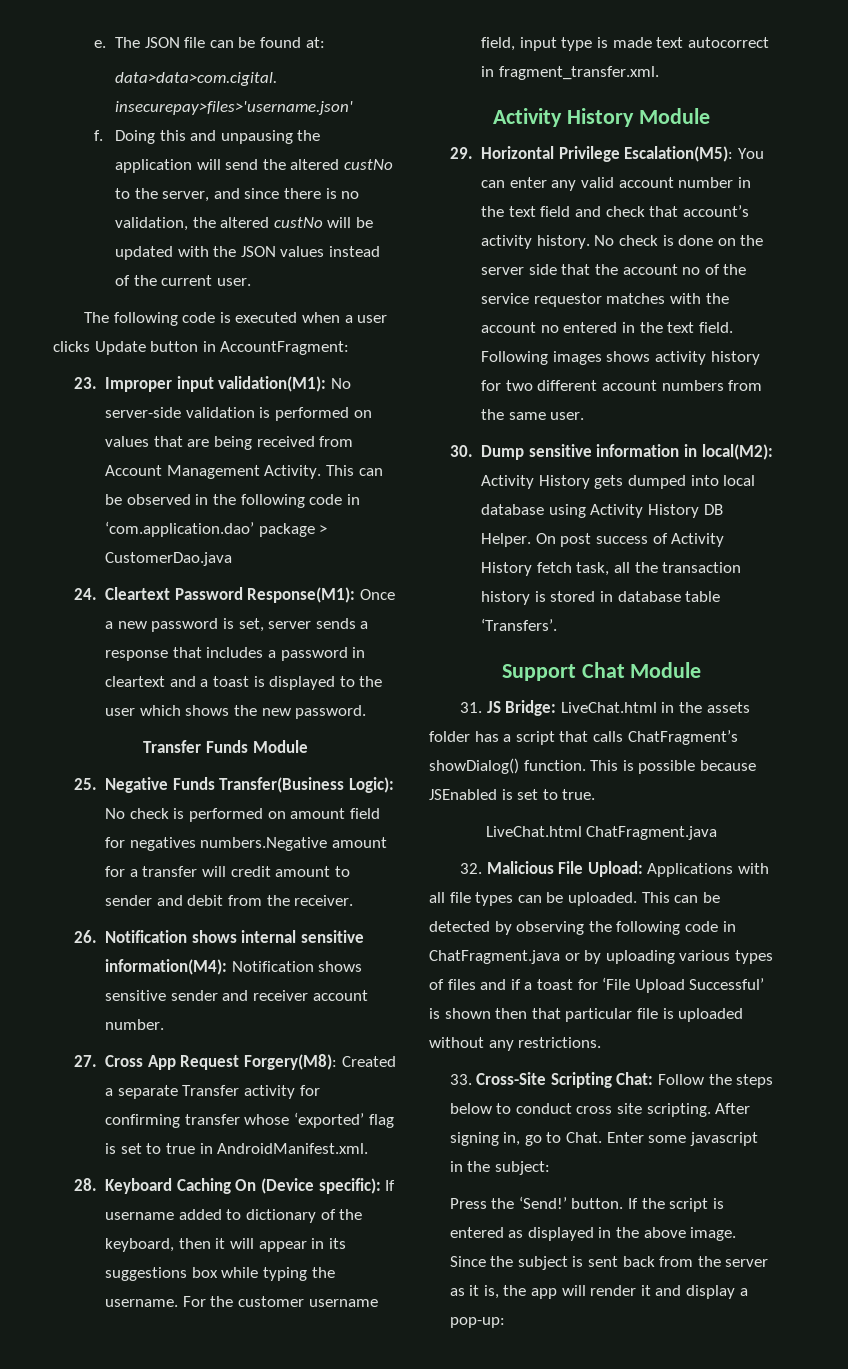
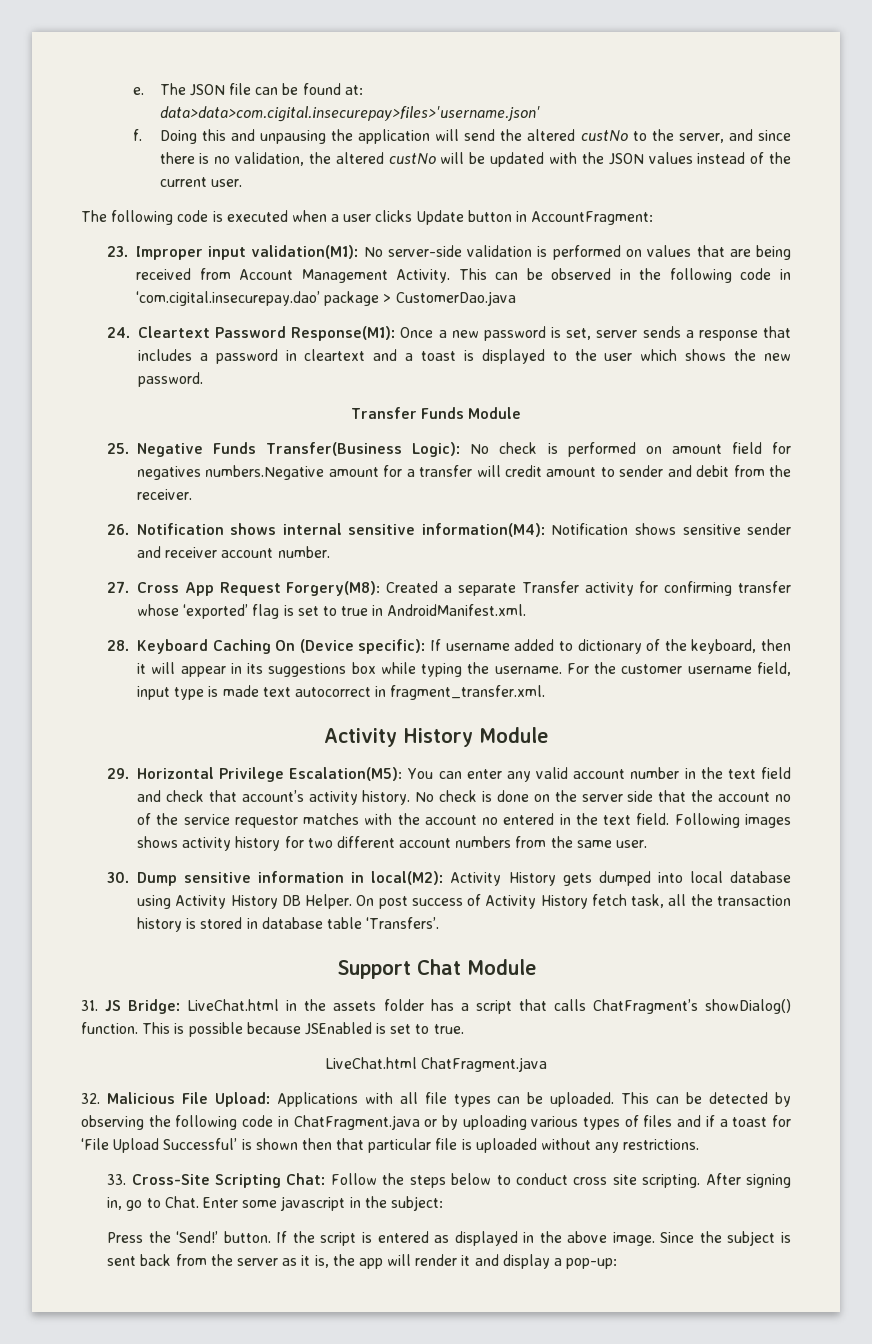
- This can be observed in the following code in ‘com.application.dao’ package > CustomerDao.java
+ This can be observed in the following code in ‘com.cigital.insecurepay.dao’ package > CustomerDao.java

